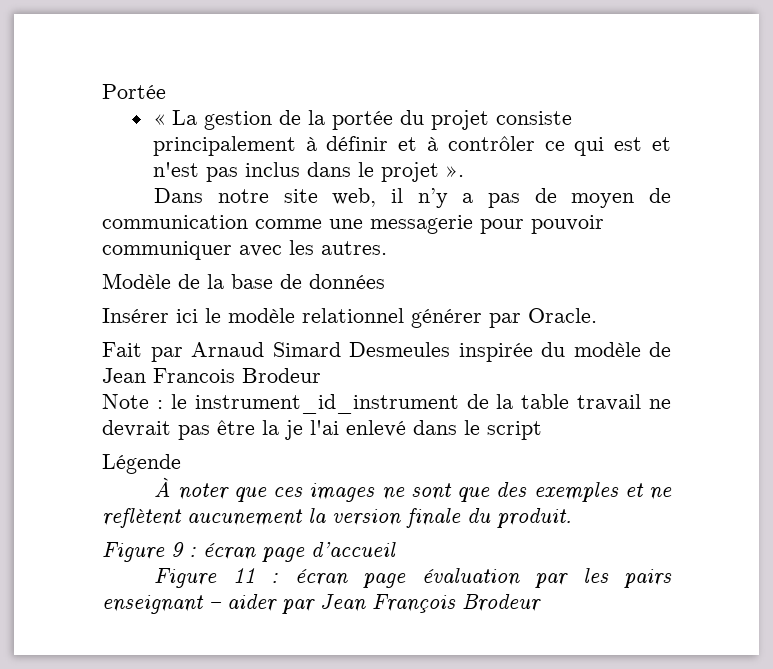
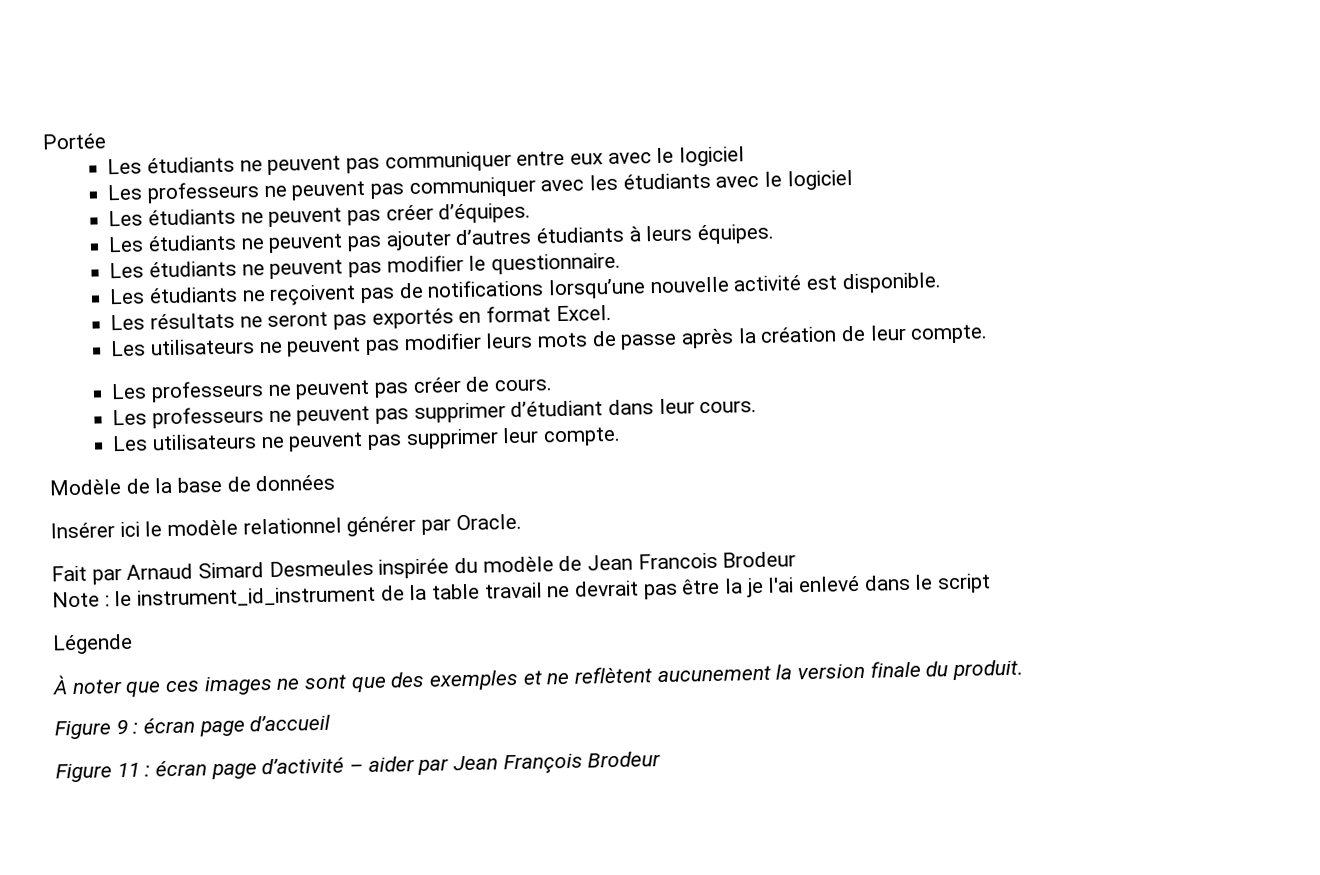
- « La gestion de la portée du projet consiste principalement à définir et à contrôler ce qui est et n'est pas inclus dans le projet ».
- Dans notre site web, il n’y a pas de moyen de communication comme une messagerie pour pouvoir communiquer avec les autres.
+ Les étudiants ne peuvent pas communiquer entre eux avec le logiciel
+ Les professeurs ne peuvent pas communiquer avec les étudiants avec le logiciel
+ Les étudiants ne peuvent pas créer d’équipes.
+ Les étudiants ne peuvent pas ajouter d’autres étudiants à leurs équipes.
+ Les étudiants ne peuvent pas modifier le questionnaire.
+ Les étudiants ne reçoivent pas de notifications lorsqu’une nouvelle activité est disponible.
+ Les résultats ne seront pas exportés en format Excel.
+ Les utilisateurs ne peuvent pas modifier leurs mots de passe après la création de leur compte.
+ Les professeurs ne peuvent pas créer de cours.
+ Les professeurs ne peuvent pas supprimer d’étudiant dans leur cours.
+ Les utilisateurs ne peuvent pas supprimer leur compte.
- Figure 11 : écran page évaluation par les pairs enseignant – aider par Jean François Brodeur
+ Figure 11 : écran page d’activité – aider par Jean François Brodeur

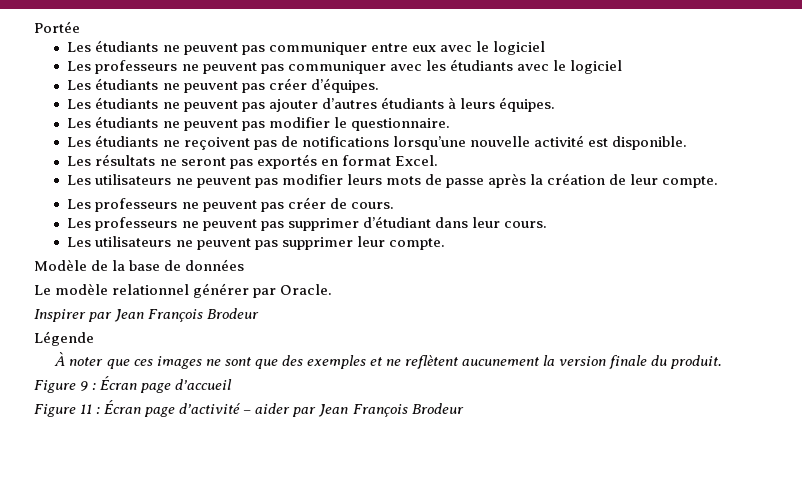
- Insérer ici le modèle relationnel générer par Oracle.
+ Le modèle relationnel générer par Oracle.
- Fait par Arnaud Simard Desmeules inspirée du modèle de Jean Francois Brodeur
- Note : le instrument_id_instrument de la table travail ne devrait pas être la je l'ai enlevé dans le script
+ Inspirer par Jean François Brodeur
- Figure 9 : écran page d’accueil
+ Figure 9 : Écran page d’accueil
- Figure 11 : écran page d’activité – aider par Jean François Brodeur
+ Figure 11 : Écran page d’activité – aider par Jean François Brodeur

